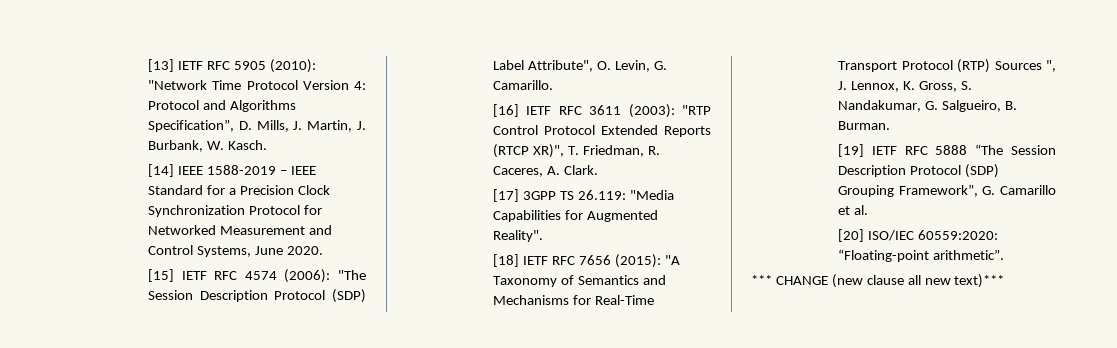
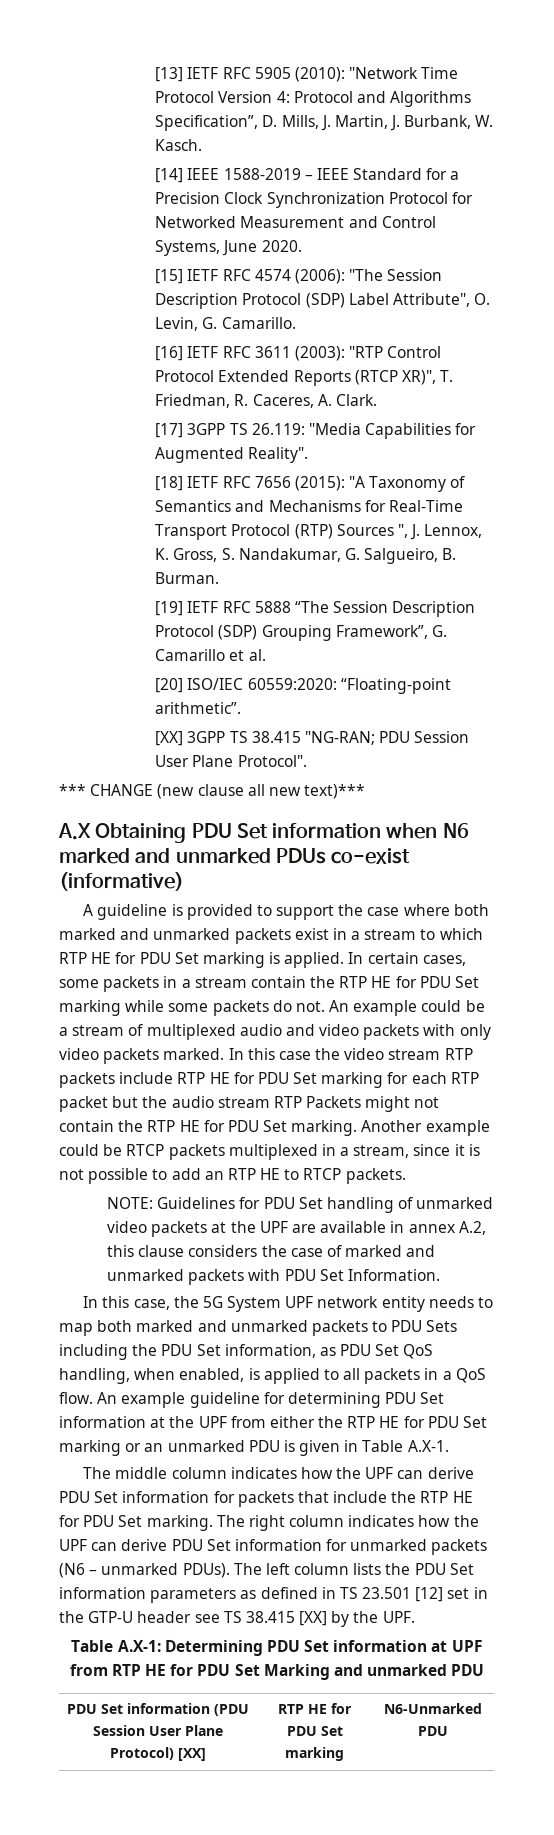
+ [XX] 3GPP TS 38.415 "NG-RAN; PDU Session User Plane Protocol".
+ A.X Obtaining PDU Set information when N6 marked and unmarked PDUs co-exist (informative)
+ A guideline is provided to support the case where both marked and unmarked packets exist in a stream to which RTP HE for PDU Set marking is applied. In certain cases, some packets in a stream contain the RTP HE for PDU Set marking while some packets do not. An example could be a stream of multiplexed audio and video packets with only video packets marked. In this case the video stream RTP packets include RTP HE for PDU Set marking for each RTP packet but the audio stream RTP Packets might not contain the RTP HE for PDU Set marking. Another example could be RTCP packets multiplexed in a stream, since it is not possible to add an RTP HE to RTCP packets.
+ NOTE: Guidelines for PDU Set handling of unmarked video packets at the UPF are available in annex A.2, this clause considers the case of marked and unmarked packets with PDU Set Information.
+ In this case, the 5G System UPF network entity needs to map both marked and unmarked packets to PDU Sets including the PDU Set information, as PDU Set QoS handling, when enabled, is applied to all packets in a QoS flow. An example guideline for determining PDU Set information at the UPF from either the RTP HE for PDU Set marking or an unmarked PDU is given in Table A.X-1.
+ The middle column indicates how the UPF can derive PDU Set information for packets that include the RTP HE for PDU Set marking. The right column indicates how the UPF can derive PDU Set information for unmarked packets (N6 – unmarked PDUs). The left column lists the PDU Set information parameters as defined in TS 23.501 [12] set in the GTP-U header see TS 38.415 [XX] by the UPF.
+ Table A.X-1: Determining PDU Set information at UPF from RTP HE for PDU Set Marking and unmarked PDU
+ PDU Set information (PDU Session User Plane Protocol) [XX] | RTP HE for PDU Set marking | N6-Unmarked PDU

